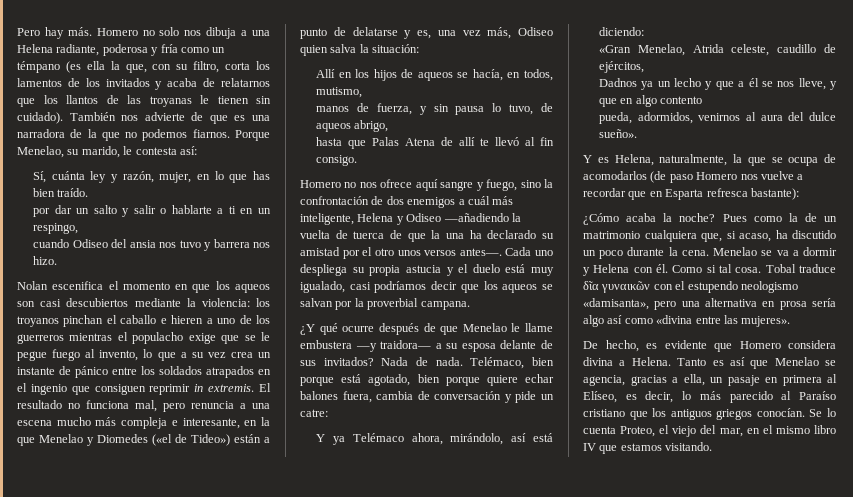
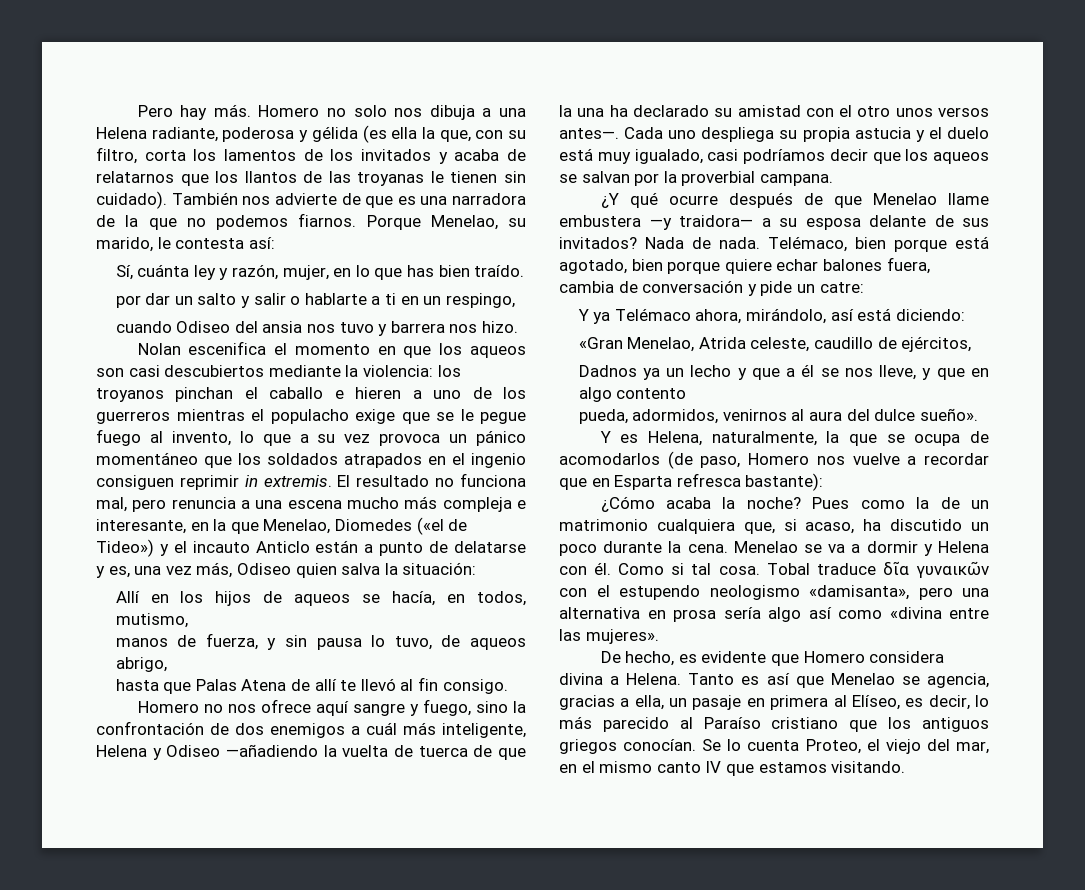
- Homero no solo nos dibuja a una Helena radiante, poderosa y fría como un témpano (es ella la que, con su filtro, corta los lamentos de los invitados y acaba de relatarnos que los llantos de las troyanas le tienen sin cuidado).
+ Homero no solo nos dibuja a una Helena radiante, poderosa y gélida (es ella la que, con su filtro, corta los lamentos de los invitados y acaba de relatarnos que los llantos de las troyanas le tienen sin cuidado).
- Nolan escenifica el momento en que los aqueos son casi descubiertos mediante la violencia: los troyanos pinchan el caballo e hieren a uno de los guerreros mientras el populacho exige que se le pegue fuego al invento, lo que a su vez crea un instante de pánico entre los soldados atrapados en el ingenio que consiguen reprimir in extremis.
+ Nolan escenifica el momento en que los aqueos son casi descubiertos mediante la violencia: los troyanos pinchan el caballo e hieren a uno de los guerreros mientras el populacho exige que se le pegue fuego al invento, lo que a su vez provoca un pánico momentáneo que los soldados atrapados en el ingenio consiguen reprimir in extremis.
- El resultado no funciona mal, pero renuncia a una escena mucho más compleja e interesante, en la que Menelao y Diomedes («el de Tideo») están a punto de delatarse y es, una vez más, Odiseo quien salva la situación:
+ El resultado no funciona mal, pero renuncia a una escena mucho más compleja e interesante, en la que Menelao, Diomedes («el de Tideo») y el incauto Anticlo están a punto de delatarse y es, una vez más, Odiseo quien salva la situación:
- Homero no nos ofrece aquí sangre y fuego, sino la confrontación de dos enemigos a cuál más inteligente, Helena y Odiseo —añadiendo la vuelta de tuerca de que la una ha declarado su amistad por el otro unos versos antes—.
+ Homero no nos ofrece aquí sangre y fuego, sino la confrontación de dos enemigos a cuál más inteligente, Helena y Odiseo —añadiendo la vuelta de tuerca de que la una ha declarado su amistad con el otro unos versos antes—.
- ¿Y qué ocurre después de que Menelao le llame embustera —y traidora— a su esposa delante de sus invitados?
+ ¿Y qué ocurre después de que Menelao llame embustera —y traidora— a su esposa delante de sus invitados?
- Y es Helena, naturalmente, la que se ocupa de acomodarlos (de paso Homero nos vuelve a recordar que en Esparta refresca bastante):
+ Y es Helena, naturalmente, la que se ocupa de acomodarlos (de paso, Homero nos vuelve a recordar que en Esparta refresca bastante):
- Se lo cuenta Proteo, el viejo del mar, en el mismo libro IV que estamos visitando.
+ Se lo cuenta Proteo, el viejo del mar, en el mismo canto IV que estamos visitando.

